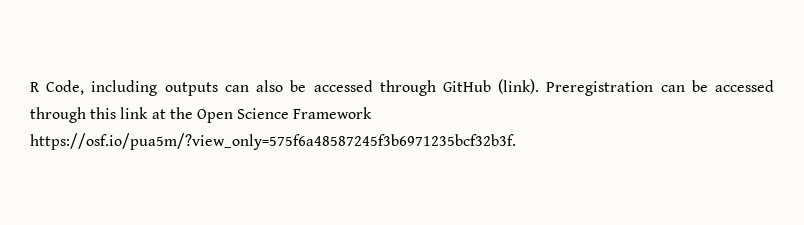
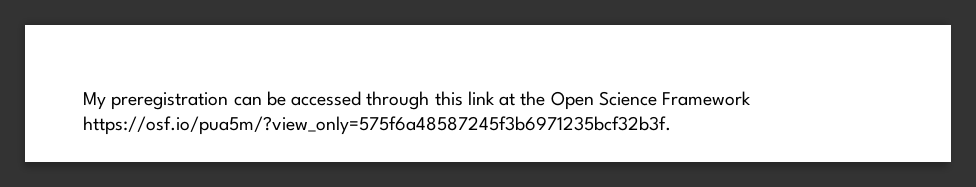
- R Code, including outputs can also be accessed through GitHub (link). Preregistration can be accessed through this link at the Open Science Framework https://osf.io/pua5m/?view_only=575f6a48587245f3b6971235bcf32b3f.
+ My preregistration can be accessed through this link at the Open Science Framework https://osf.io/pua5m/?view_only=575f6a48587245f3b6971235bcf32b3f.

